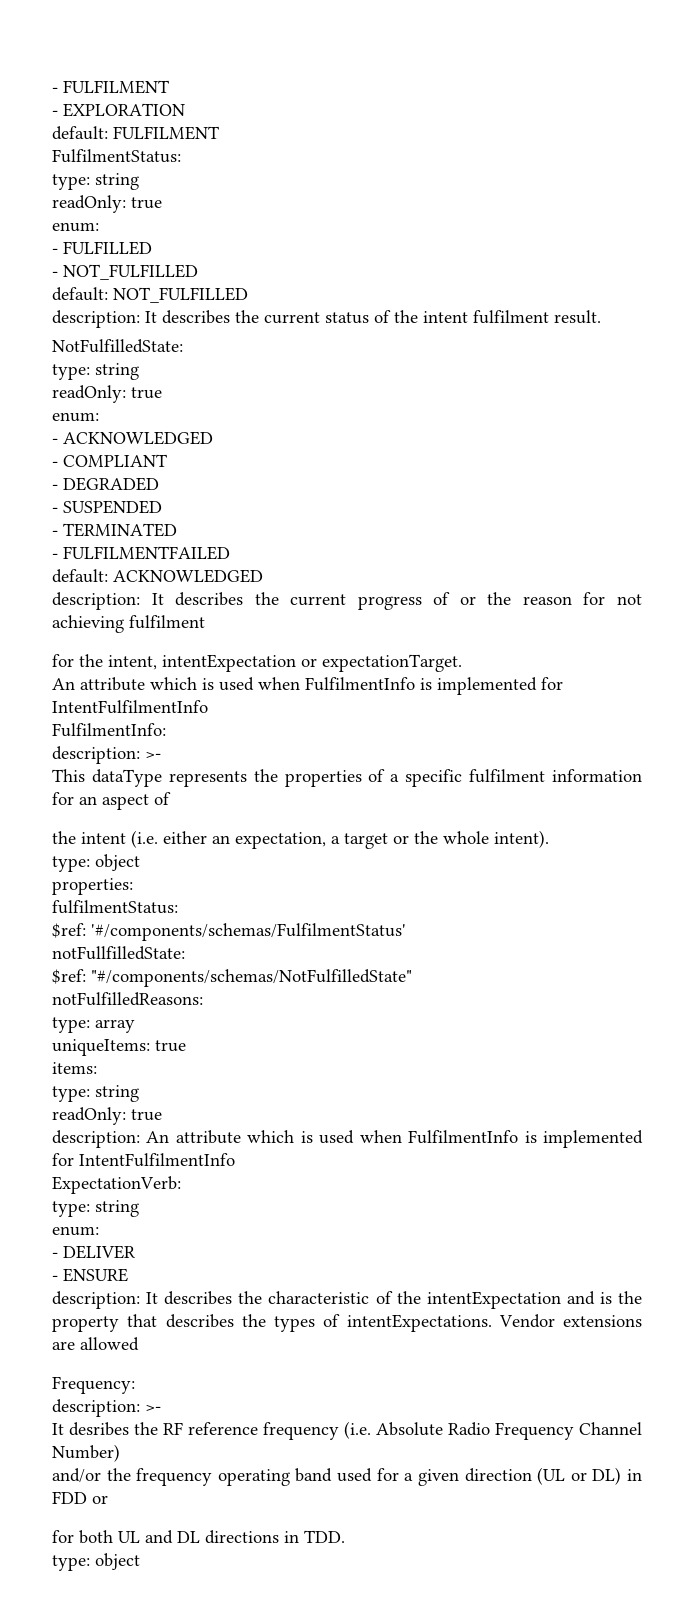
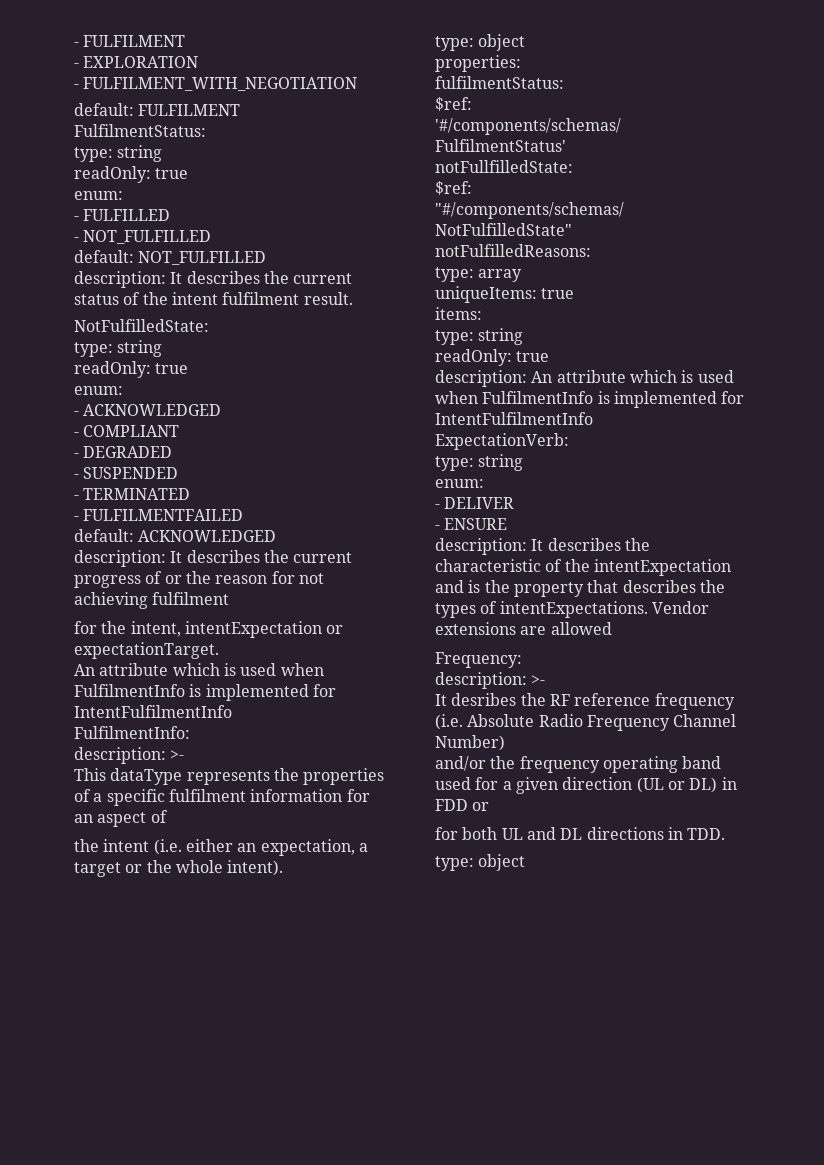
+ - FULFILMENT_WITH_NEGOTIATION

